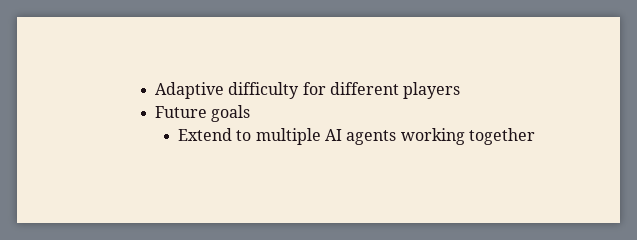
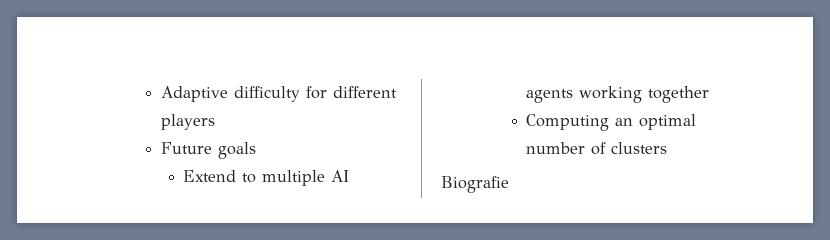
+ Computing an optimal number of clusters
+ Biografie

